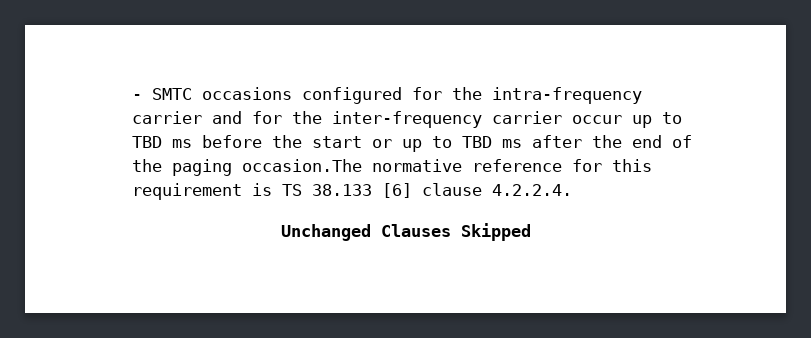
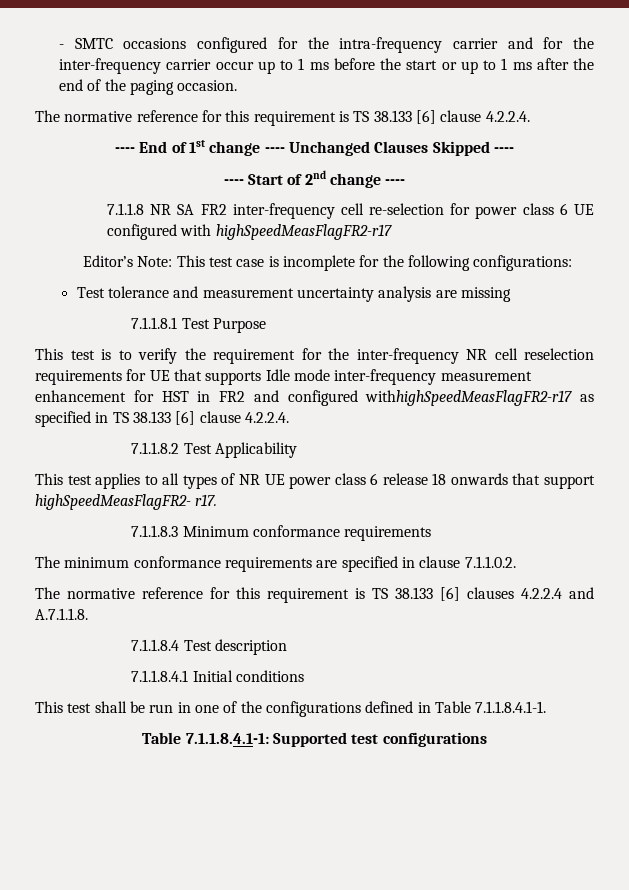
- - SMTC occasions configured for the intra-frequency carrier and for the inter-frequency carrier occur up to TBD ms before the start or up to TBD ms after the end of the paging occasion.The normative reference for this requirement is TS 38.133 [6] clause 4.2.2.4.
+ - SMTC occasions configured for the intra-frequency carrier and for the inter-frequency carrier occur up to 1 ms before the start or up to 1 ms after the end of the paging occasion.
+ The normative reference for this requirement is TS 38.133 [6] clause 4.2.2.4.
- Unchanged Clauses Skipped
+ ---- End of 1st change ---- Unchanged Clauses Skipped ----
+ ---- Start of 2nd change ----
+ 7.1.1.8 NR SA FR2 inter-frequency cell re-selection for power class 6 UE configured with highSpeedMeasFlagFR2-r17
+ Editor’s Note: This test case is incomplete for the following configurations:
+ Test tolerance and measurement uncertainty analysis are missing
+ 7.1.1.8.1 Test Purpose
+ This test is to verify the requirement for the inter-frequency NR cell reselection requirements for UE that supports Idle mode inter-frequency measurement enhancement for HST in FR2 and configured withhighSpeedMeasFlagFR2-r17 as specified in TS 38.133 [6] clause 4.2.2.4.
+ 7.1.1.8.2 Test Applicability
+ This test applies to all types of NR UE power class 6 release 18 onwards that support highSpeedMeasFlagFR2- r17.
+ 7.1.1.8.3 Minimum conformance requirements
+ The minimum conformance requirements are specified in clause 7.1.1.0.2.
+ The normative reference for this requirement is TS 38.133 [6] clauses 4.2.2.4 and A.7.1.1.8.
+ 7.1.1.8.4 Test description
+ 7.1.1.8.4.1 Initial conditions
+ This test shall be run in one of the configurations defined in Table 7.1.1.8.4.1-1.
+ Table 7.1.1.8.4.1-1: Supported test configurations

